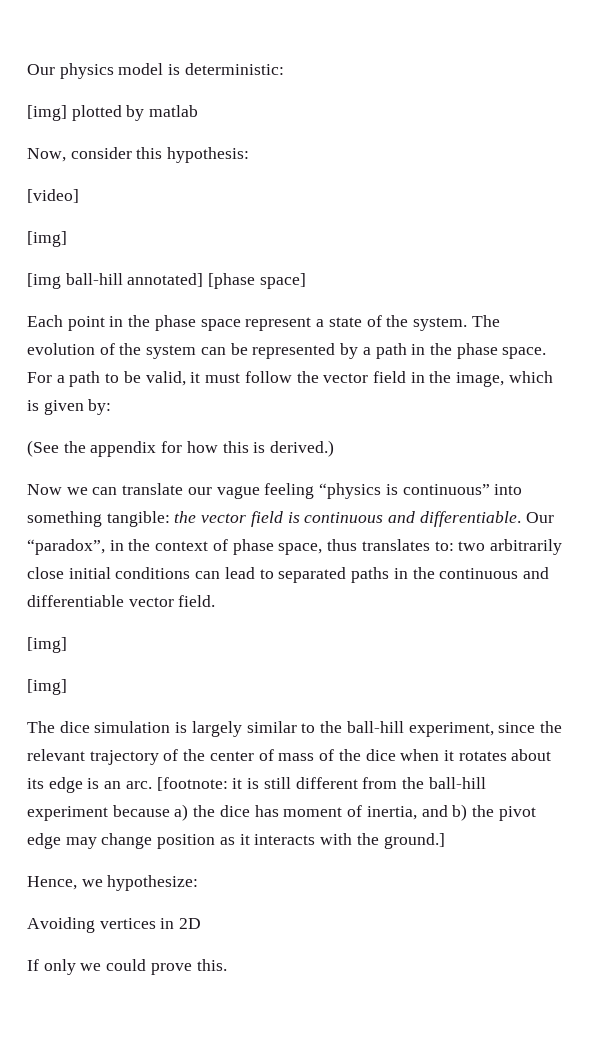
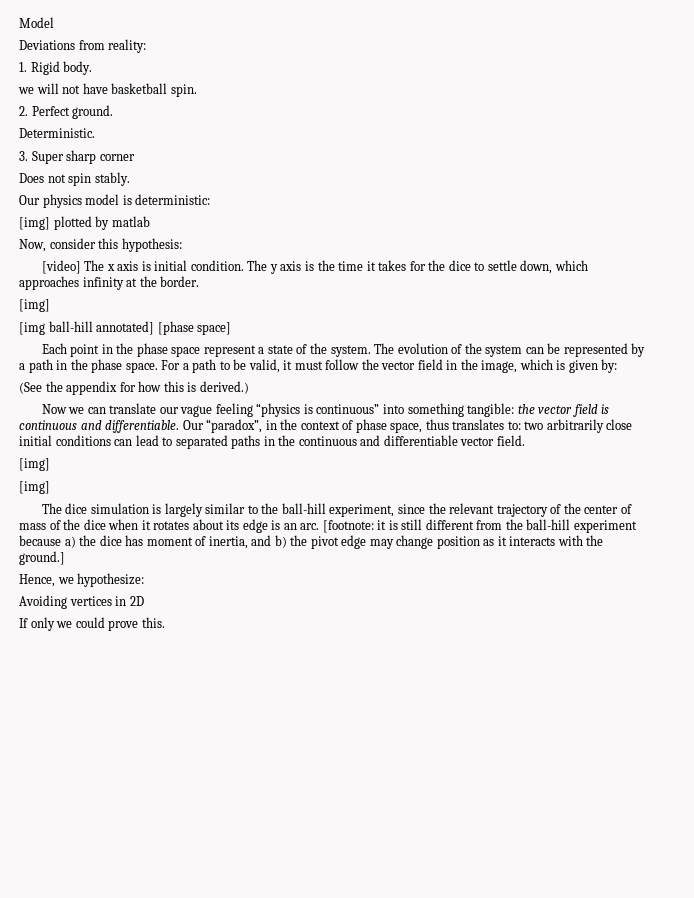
+ Model
+ Deviations from reality:
+ 1. Rigid body.
+ we will not have basketball spin.
+ 2. Perfect ground.
+ Deterministic.
+ 3. Super sharp corner
+ Does not spin stably.
- [video]
+ [video] The x axis is initial condition. The y axis is the time it takes for the dice to settle down, which approaches infinity at the border.

